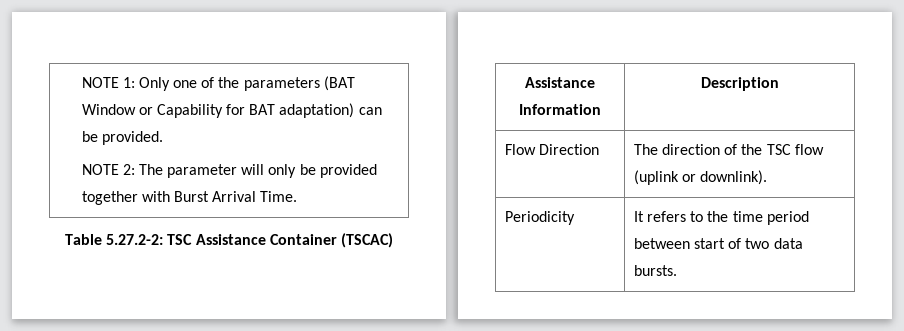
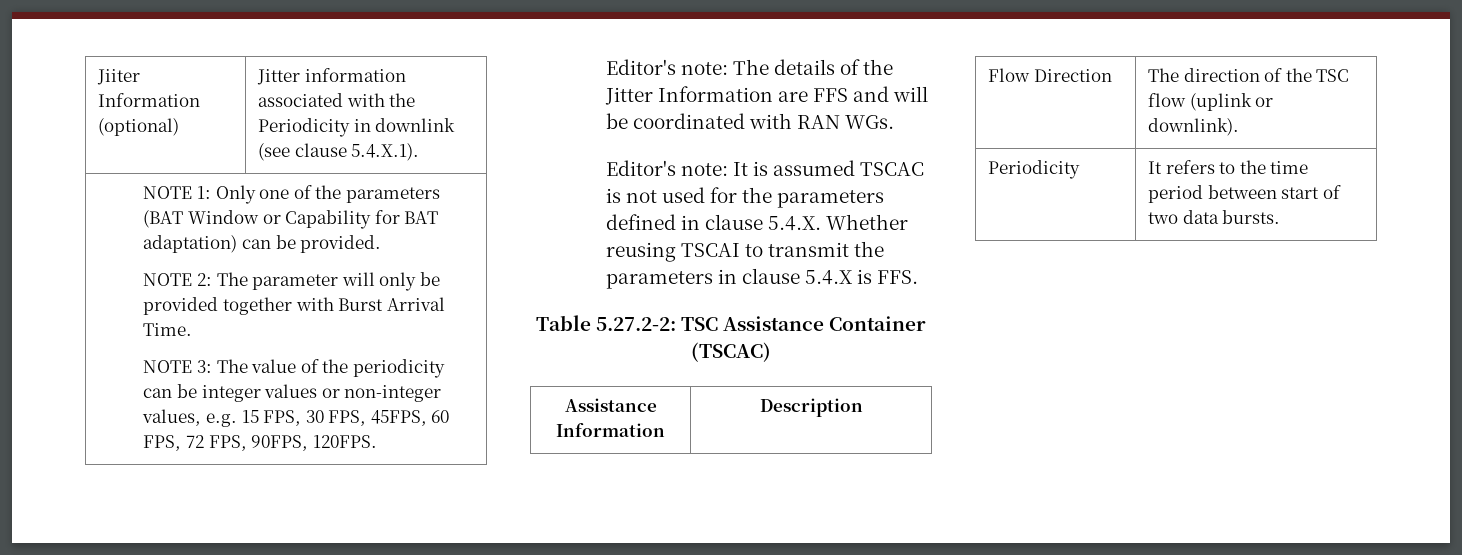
+ Jiiter Information (optional) | Jitter information associated with the Periodicity in downlink (see clause 5.4.X.1).
+ NOTE 3: The value of the periodicity can be integer values or non-integer values, e.g. 15 FPS, 30 FPS, 45FPS, 60 FPS, 72 FPS, 90FPS, 120FPS.
+ Editor's note: The details of the Jitter Information are FFS and will be coordinated with RAN WGs.
+ Editor's note: It is assumed TSCAC is not used for the parameters defined in clause 5.4.X. Whether reusing TSCAI to transmit the parameters in clause 5.4.X is FFS.

